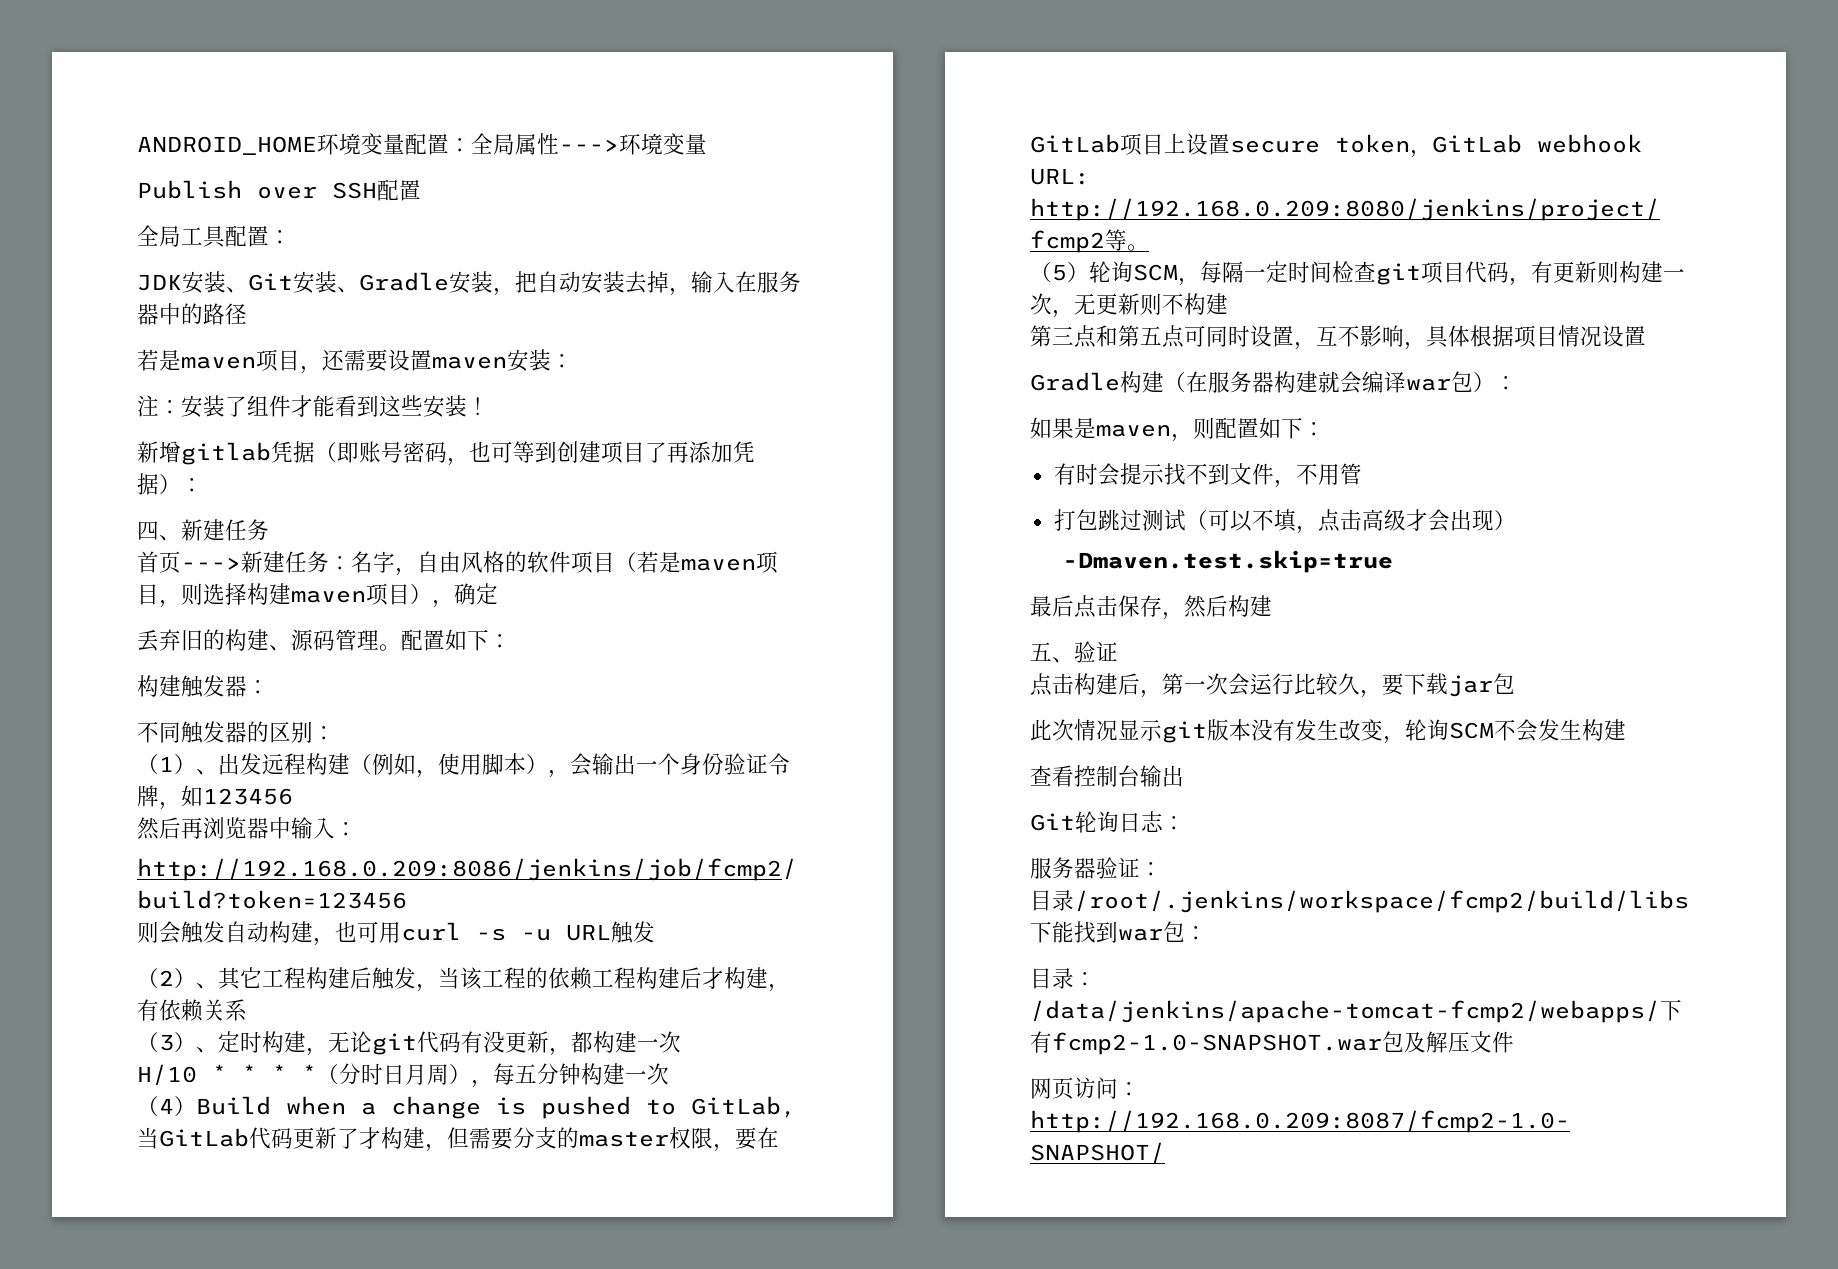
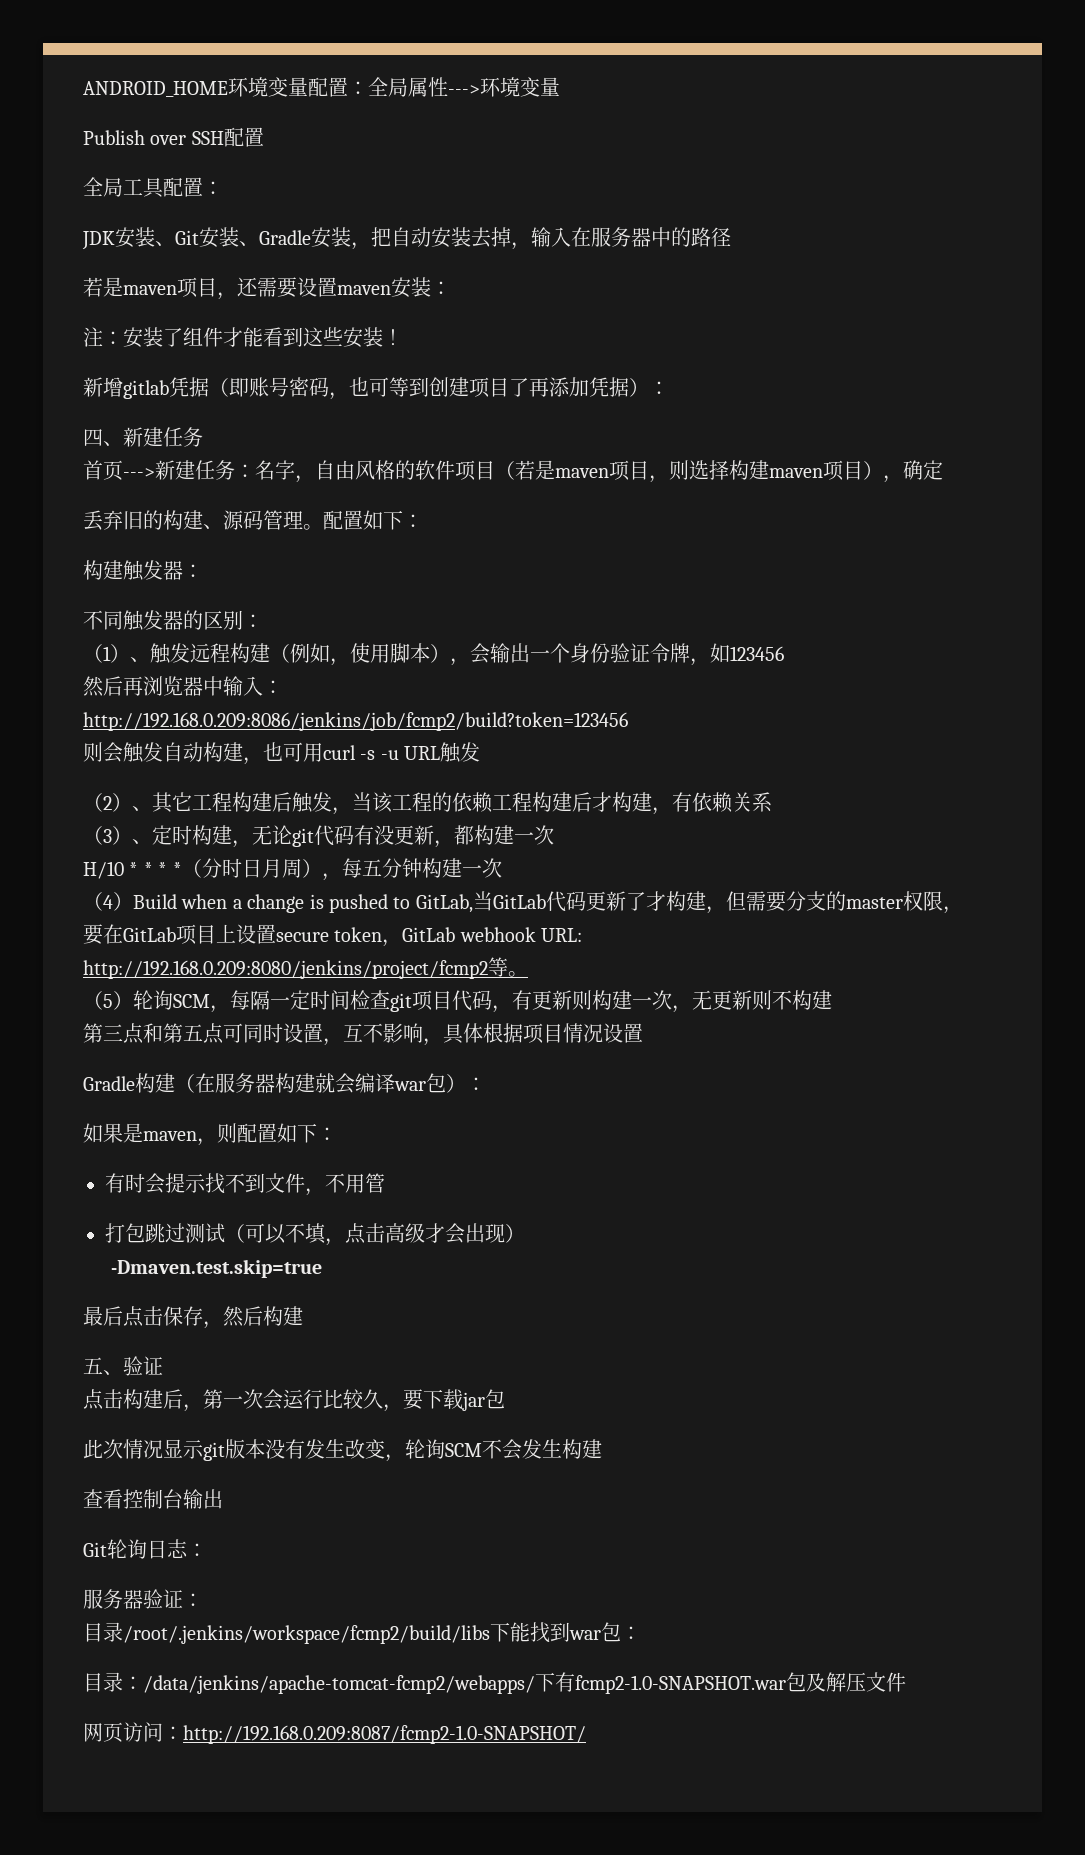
- （1）、出发远程构建（例如，使用脚本），会输出一个身份验证令牌，如123456
+ （1）、触发远程构建（例如，使用脚本），会输出一个身份验证令牌，如123456

